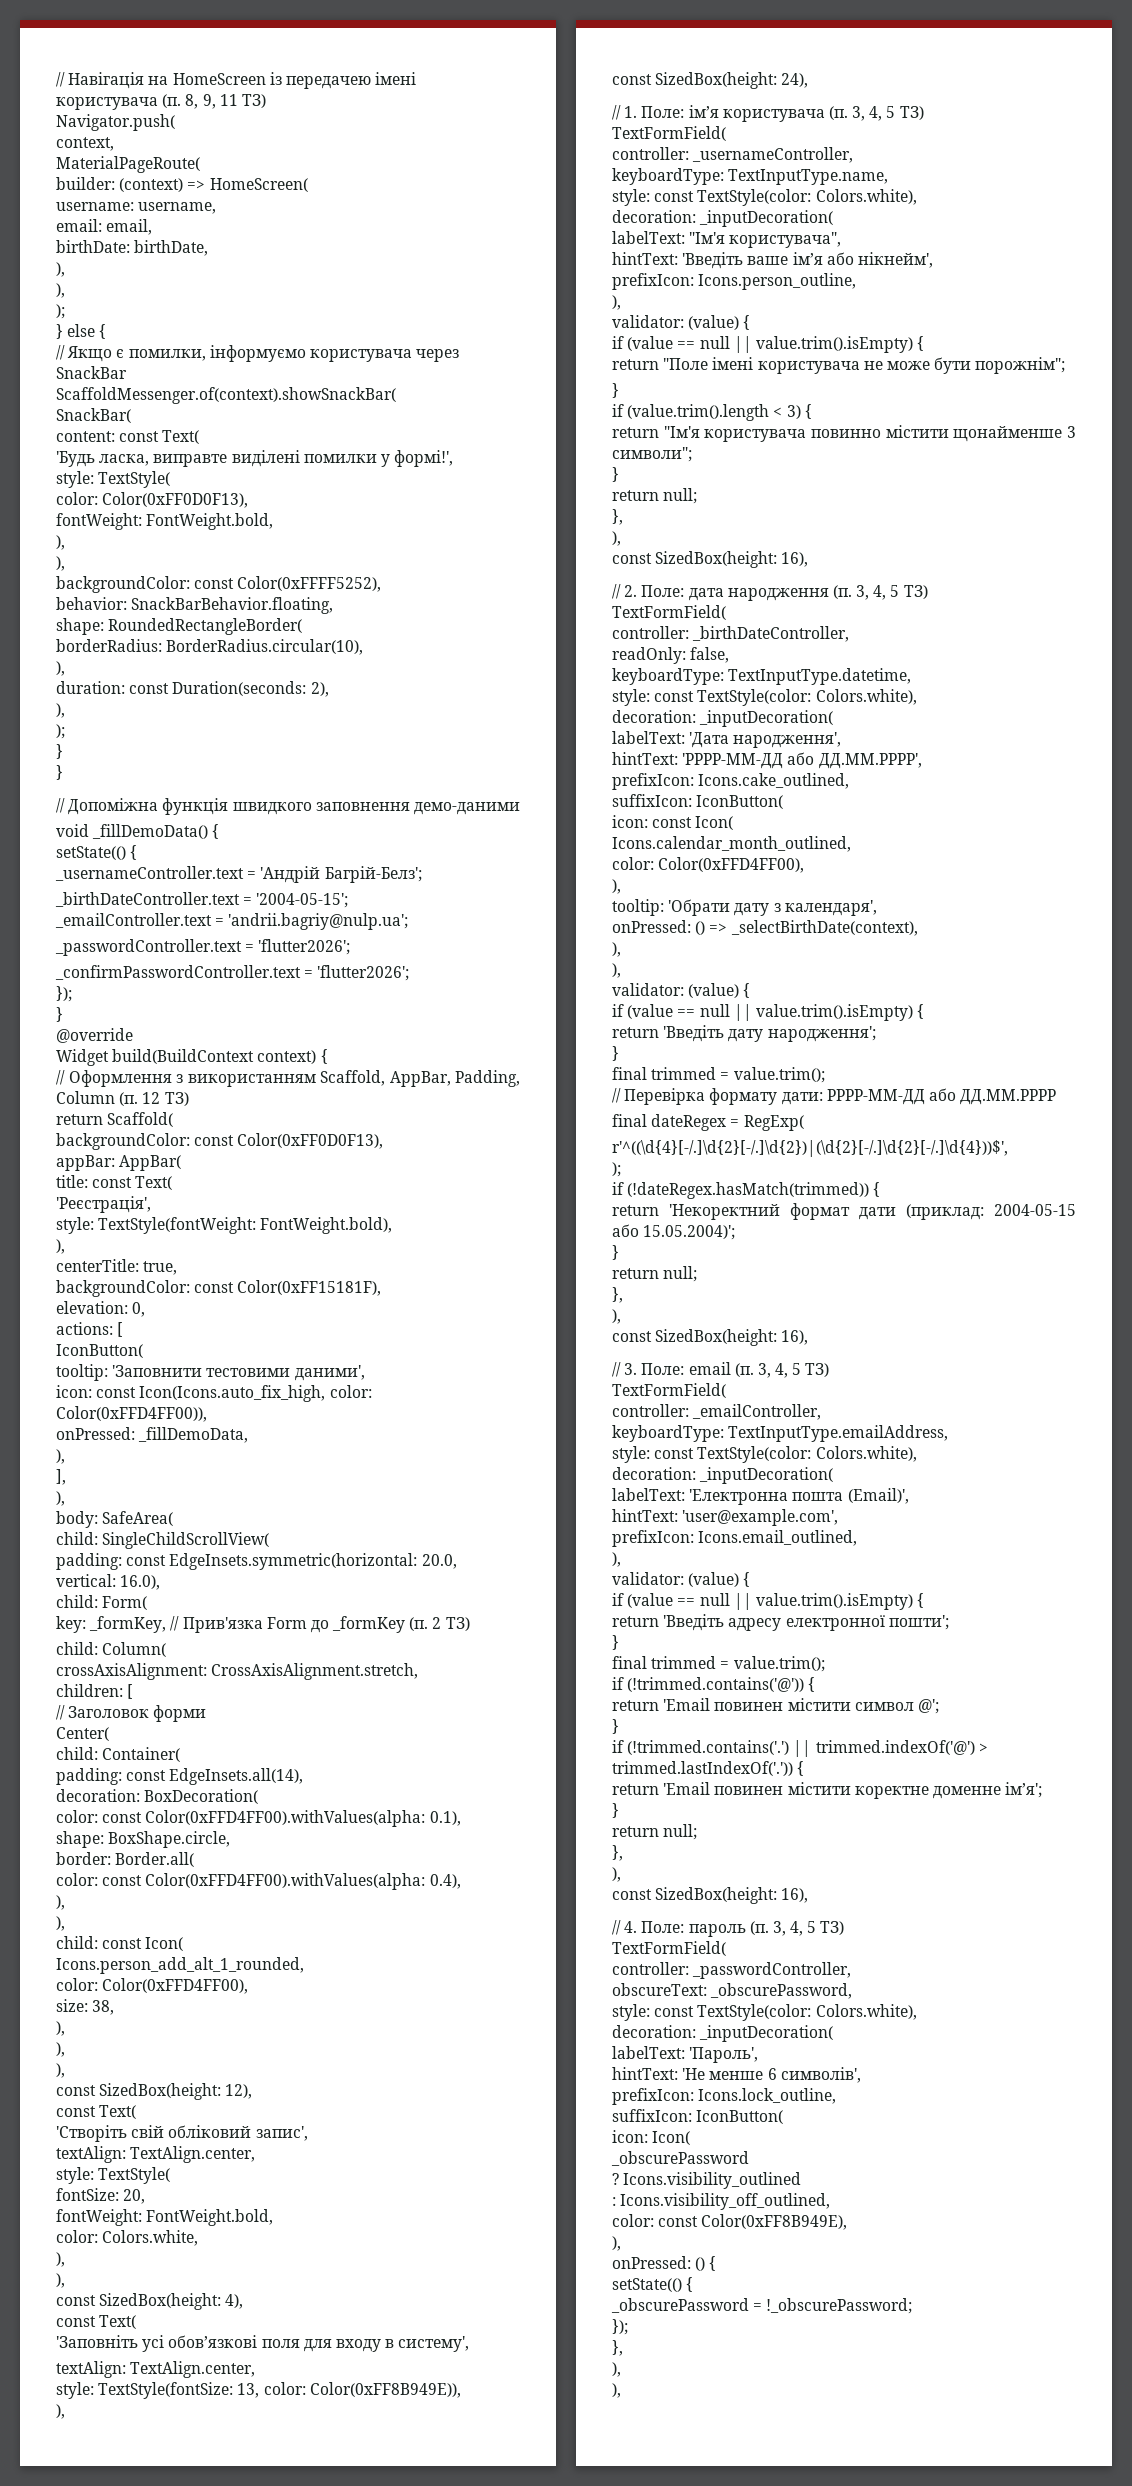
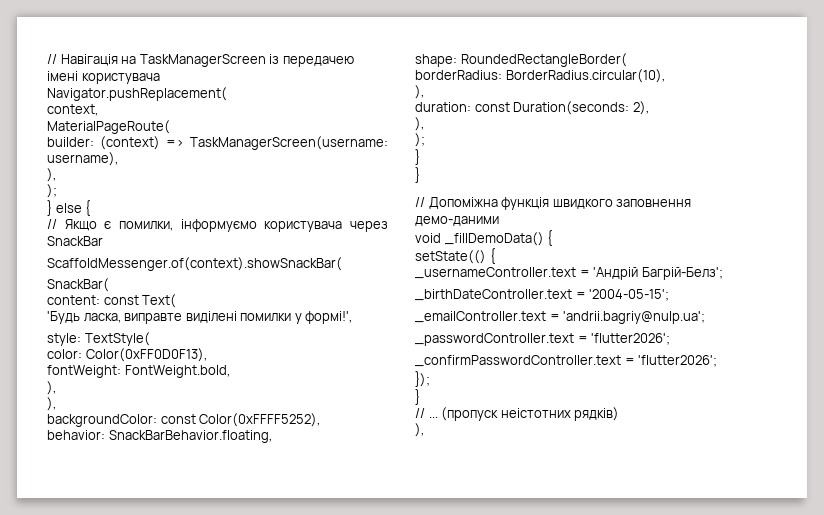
- // Навігація на HomeScreen із передачею імені користувача (п. 8, 9, 11 ТЗ)
- Navigator.push(
+ // Навігація на TaskManagerScreen із передачею імені користувача
+ Navigator.pushReplacement(
- builder: (context) => HomeScreen(
- username: username,
- email: email,
- birthDate: birthDate,
- ),
+ builder: (context) => TaskManagerScreen(username: username),
- @override
- Widget build(BuildContext context) {
- // Оформлення з використанням Scaffold, AppBar, Padding, Column (п. 12 ТЗ)
- return Scaffold(
- backgroundColor: const Color(0xFF0D0F13),
- appBar: AppBar(
- title: const Text(
- 'Реєстрація',
- style: TextStyle(fontWeight: FontWeight.bold),
- ),
- centerTitle: true,
- backgroundColor: const Color(0xFF15181F),
- elevation: 0,
- actions: [
- IconButton(
- tooltip: 'Заповнити тестовими даними',
- icon: const Icon(Icons.auto_fix_high, color: Color(0xFFD4FF00)),
- onPressed: _fillDemoData,
- ),
- ],
- ),
- body: SafeArea(
- child: SingleChildScrollView(
- padding: const EdgeInsets.symmetric(horizontal: 20.0, vertical: 16.0),
- child: Form(
- key: _formKey, // Прив'язка Form до _formKey (п. 2 ТЗ)
- child: Column(
- crossAxisAlignment: CrossAxisAlignment.stretch,
- children: [
- // Заголовок форми
- Center(
- child: Container(
- padding: const EdgeInsets.all(14),
- decoration: BoxDecoration(
- color: const Color(0xFFD4FF00).withValues(alpha: 0.1),
- shape: BoxShape.circle,
- border: Border.all(
- color: const Color(0xFFD4FF00).withValues(alpha: 0.4),
- ),
- ),
- child: const Icon(
- Icons.person_add_alt_1_rounded,
- color: Color(0xFFD4FF00),
- size: 38,
- ),
- ),
- ),
- const SizedBox(height: 12),
- const Text(
- 'Створіть свій обліковий запис',
- textAlign: TextAlign.center,
- style: TextStyle(
- fontSize: 20,
- fontWeight: FontWeight.bold,
- color: Colors.white,
- ),
- ),
- const SizedBox(height: 4),
- const Text(
- 'Заповніть усі обов’язкові поля для входу в систему',
- textAlign: TextAlign.center,
- style: TextStyle(fontSize: 13, color: Color(0xFF8B949E)),
- ),
- const SizedBox(height: 24),
- // 1. Поле: ім’я користувача (п. 3, 4, 5 ТЗ)
- TextFormField(
- controller: _usernameController,
- keyboardType: TextInputType.name,
- style: const TextStyle(color: Colors.white),
- decoration: _inputDecoration(
- labelText: "Ім'я користувача",
- hintText: 'Введіть ваше ім’я або нікнейм',
- prefixIcon: Icons.person_outline,
- ),
- validator: (value) {
- if (value == null || value.trim().isEmpty) {
- return "Поле імені користувача не може бути порожнім";
- }
- if (value.trim().length < 3) {
- return "Ім'я користувача повинно містити щонайменше 3 символи";
- }
- return null;
- },
- ),
- const SizedBox(height: 16),
- // 2. Поле: дата народження (п. 3, 4, 5 ТЗ)
- TextFormField(
- controller: _birthDateController,
- readOnly: false,
- keyboardType: TextInputType.datetime,
- style: const TextStyle(color: Colors.white),
- decoration: _inputDecoration(
- labelText: 'Дата народження',
- hintText: 'РРРР-ММ-ДД або ДД.ММ.РРРР',
- prefixIcon: Icons.cake_outlined,
- suffixIcon: IconButton(
- icon: const Icon(
- Icons.calendar_month_outlined,
- color: Color(0xFFD4FF00),
- ),
- tooltip: 'Обрати дату з календаря',
- onPressed: () => _selectBirthDate(context),
- ),
- ),
- validator: (value) {
- if (value == null || value.trim().isEmpty) {
- return 'Введіть дату народження';
- }
- final trimmed = value.trim();
- // Перевірка формату дати: РРРР-ММ-ДД або ДД.ММ.РРРР
- final dateRegex = RegExp(
- r'^((\d{4}[-/.]\d{2}[-/.]\d{2})|(\d{2}[-/.]\d{2}[-/.]\d{4}))$',
- );
- if (!dateRegex.hasMatch(trimmed)) {
- return 'Некоректний формат дати (приклад: 2004-05-15 або 15.05.2004)';
- }
- return null;
- },
- ),
- const SizedBox(height: 16),
- // 3. Поле: email (п. 3, 4, 5 ТЗ)
- TextFormField(
- controller: _emailController,
- keyboardType: TextInputType.emailAddress,
- style: const TextStyle(color: Colors.white),
- decoration: _inputDecoration(
- labelText: 'Електронна пошта (Email)',
- hintText: 'user@example.com',
- prefixIcon: Icons.email_outlined,
- ),
- validator: (value) {
- if (value == null || value.trim().isEmpty) {
- return 'Введіть адресу електронної пошти';
- }
- final trimmed = value.trim();
- if (!trimmed.contains('@')) {
- return 'Email повинен містити символ @';
- }
- if (!trimmed.contains('.') || trimmed.indexOf('@') > trimmed.lastIndexOf('.')) {
- return 'Email повинен містити коректне доменне ім’я';
- }
- return null;
- },
- ),
- const SizedBox(height: 16),
- // 4. Поле: пароль (п. 3, 4, 5 ТЗ)
- TextFormField(
- controller: _passwordController,
- obscureText: _obscurePassword,
- style: const TextStyle(color: Colors.white),
- decoration: _inputDecoration(
- labelText: 'Пароль',
- hintText: 'Не менше 6 символів',
- prefixIcon: Icons.lock_outline,
- suffixIcon: IconButton(
- icon: Icon(
- _obscurePassword
- ? Icons.visibility_outlined
- : Icons.visibility_off_outlined,
- color: const Color(0xFF8B949E),
- ),
- onPressed: () {
- setState(() {
- _obscurePassword = !_obscurePassword;
- });
- },
- ),
+ // ... (пропуск неістотних рядків)

